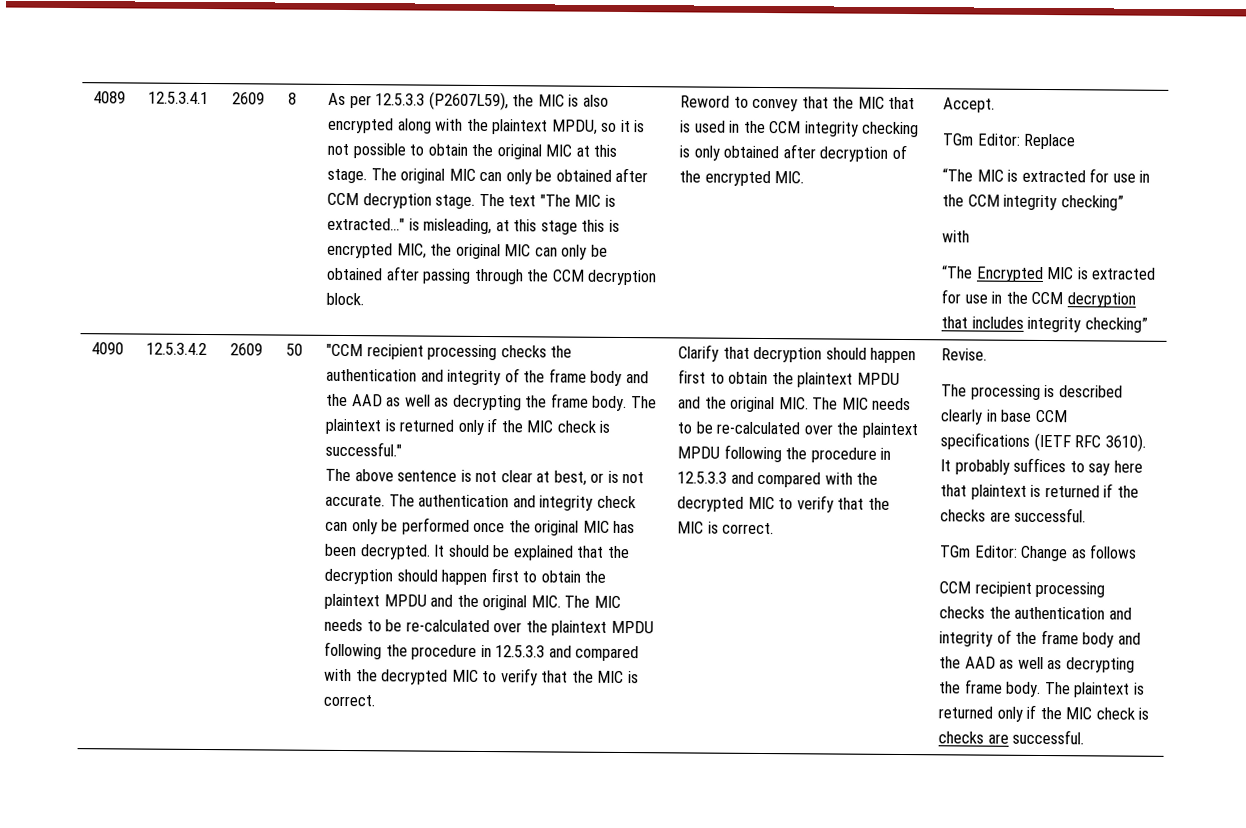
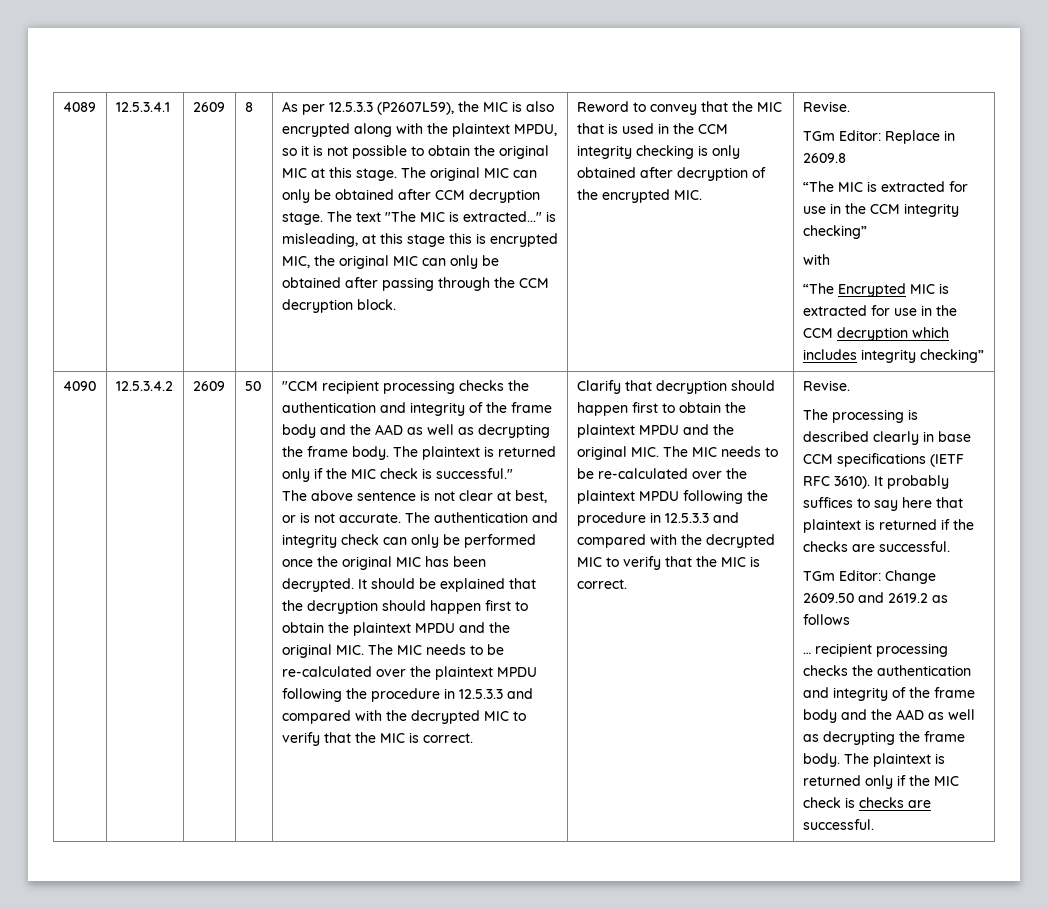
- Reword to convey that the MIC that is used in the CCM integrity checking is only obtained after decryption of the encrypted MIC. | Accept.
+ Reword to convey that the MIC that is used in the CCM integrity checking is only obtained after decryption of the encrypted MIC. | Revise.
- TGm Editor: Replace
+ TGm Editor: Replace in 2609.8
- “The Encrypted MIC is extracted for use in the CCM decryption that includes integrity checking”
+ “The Encrypted MIC is extracted for use in the CCM decryption which includes integrity checking”
- TGm Editor: Change as follows
+ TGm Editor: Change 2609.50 and 2619.2 as follows
- CCM recipient processing checks the authentication and integrity of the frame body and the AAD as well as decrypting the frame body.
+ … recipient processing checks the authentication and integrity of the frame body and the AAD as well as decrypting the frame body.

